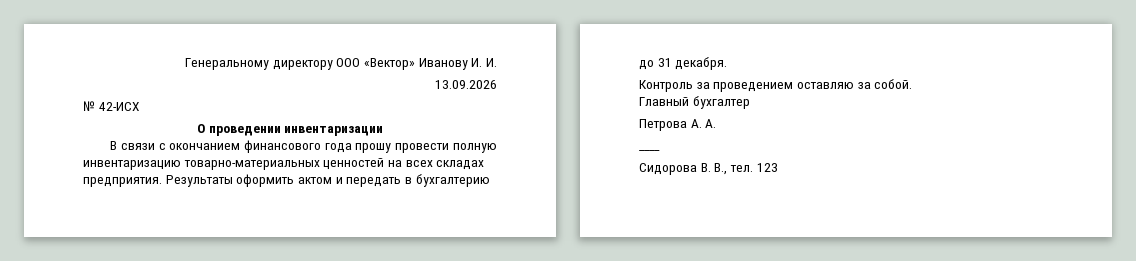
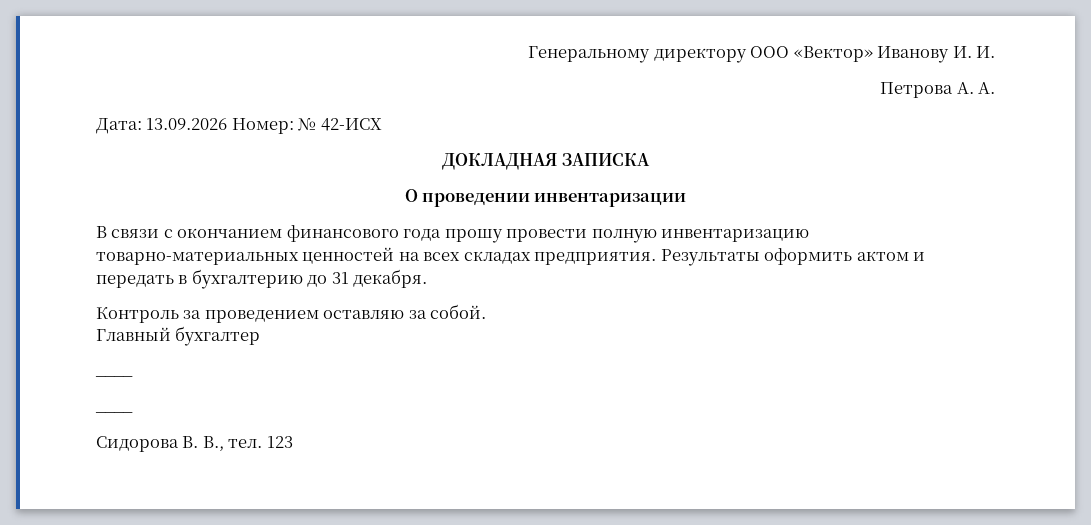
- 13.09.2026
- № 42-ИСХ
+ Петрова А. А.
+ Дата: 13.09.2026 Номер: № 42-ИСХ
+ ДОКЛАДНАЯ ЗАПИСКА
  Главный бухгалтер
- Петрова А. А.
+ ____

